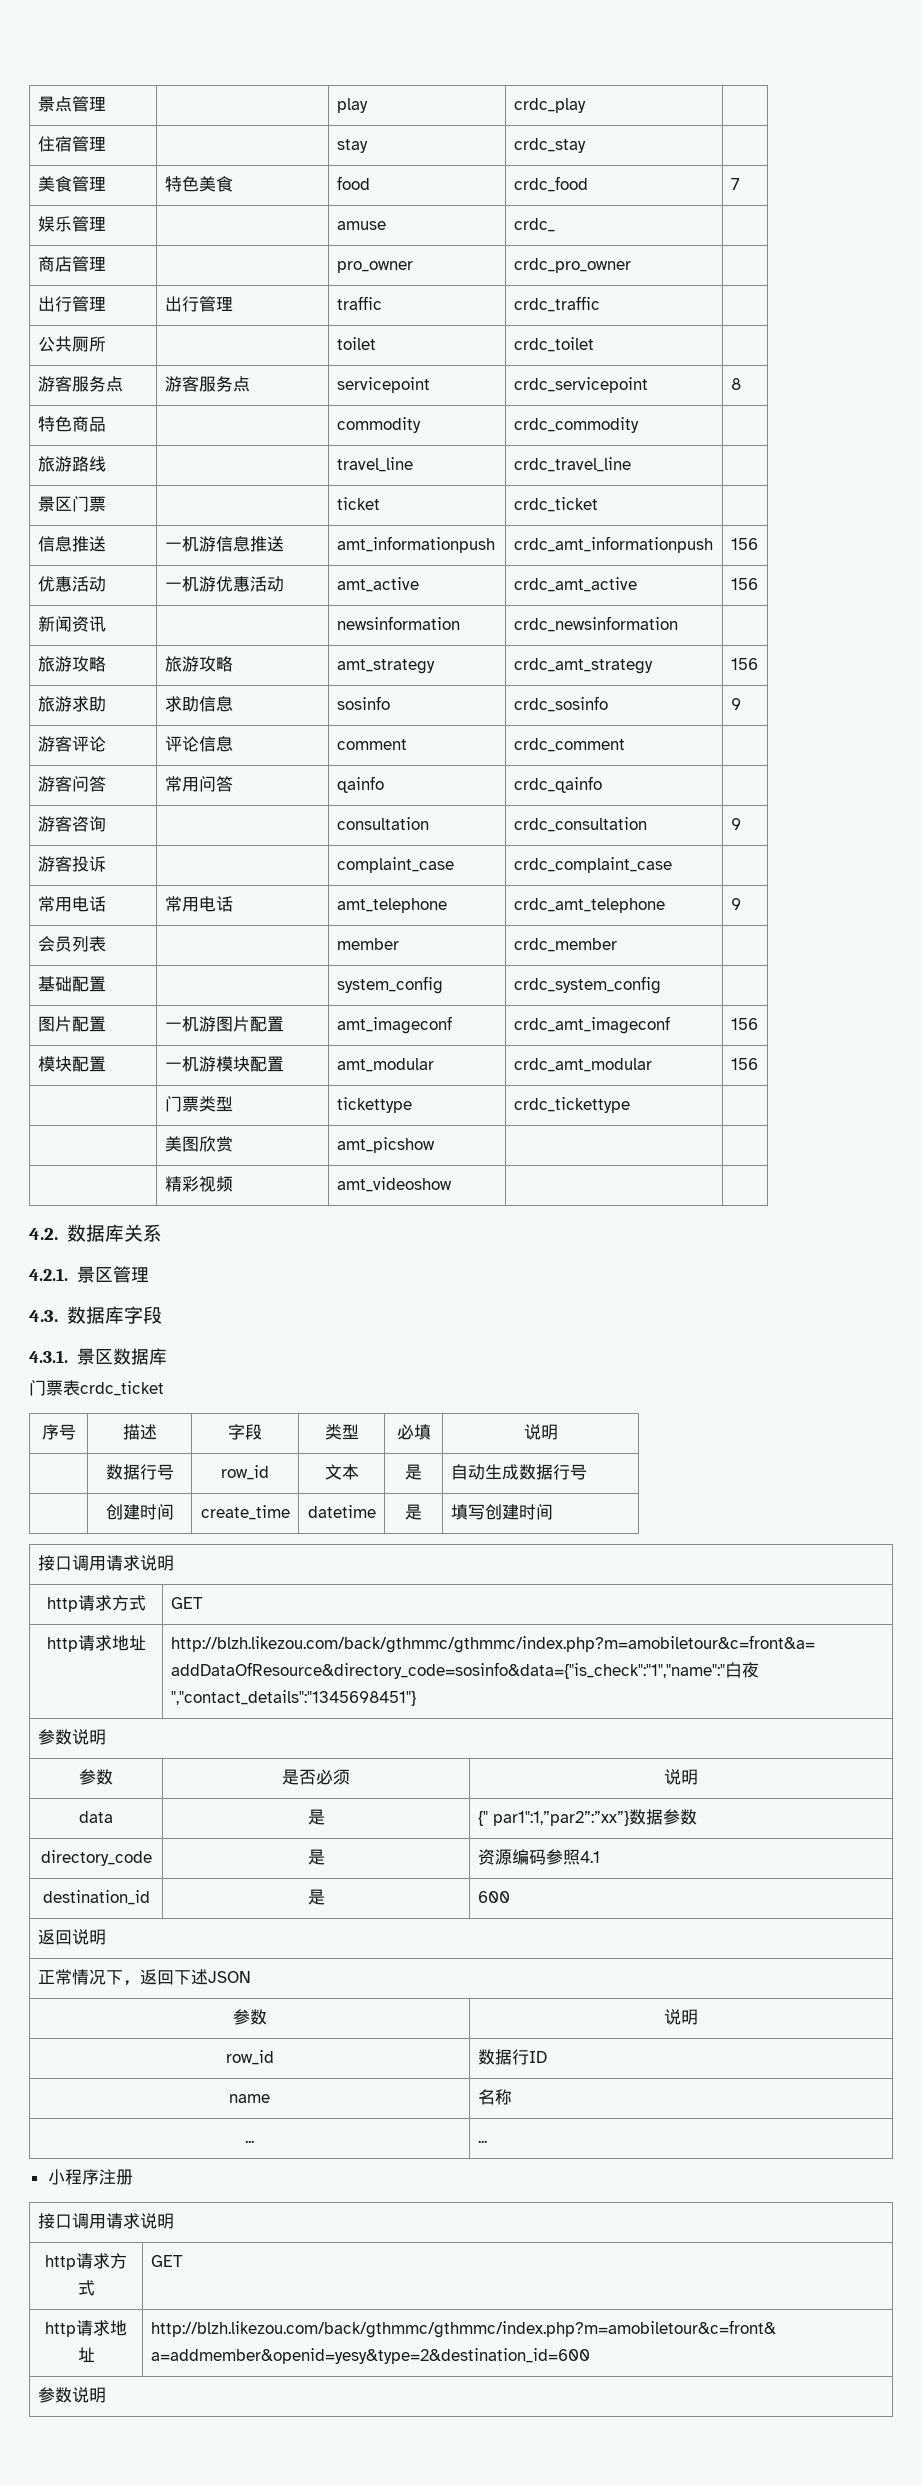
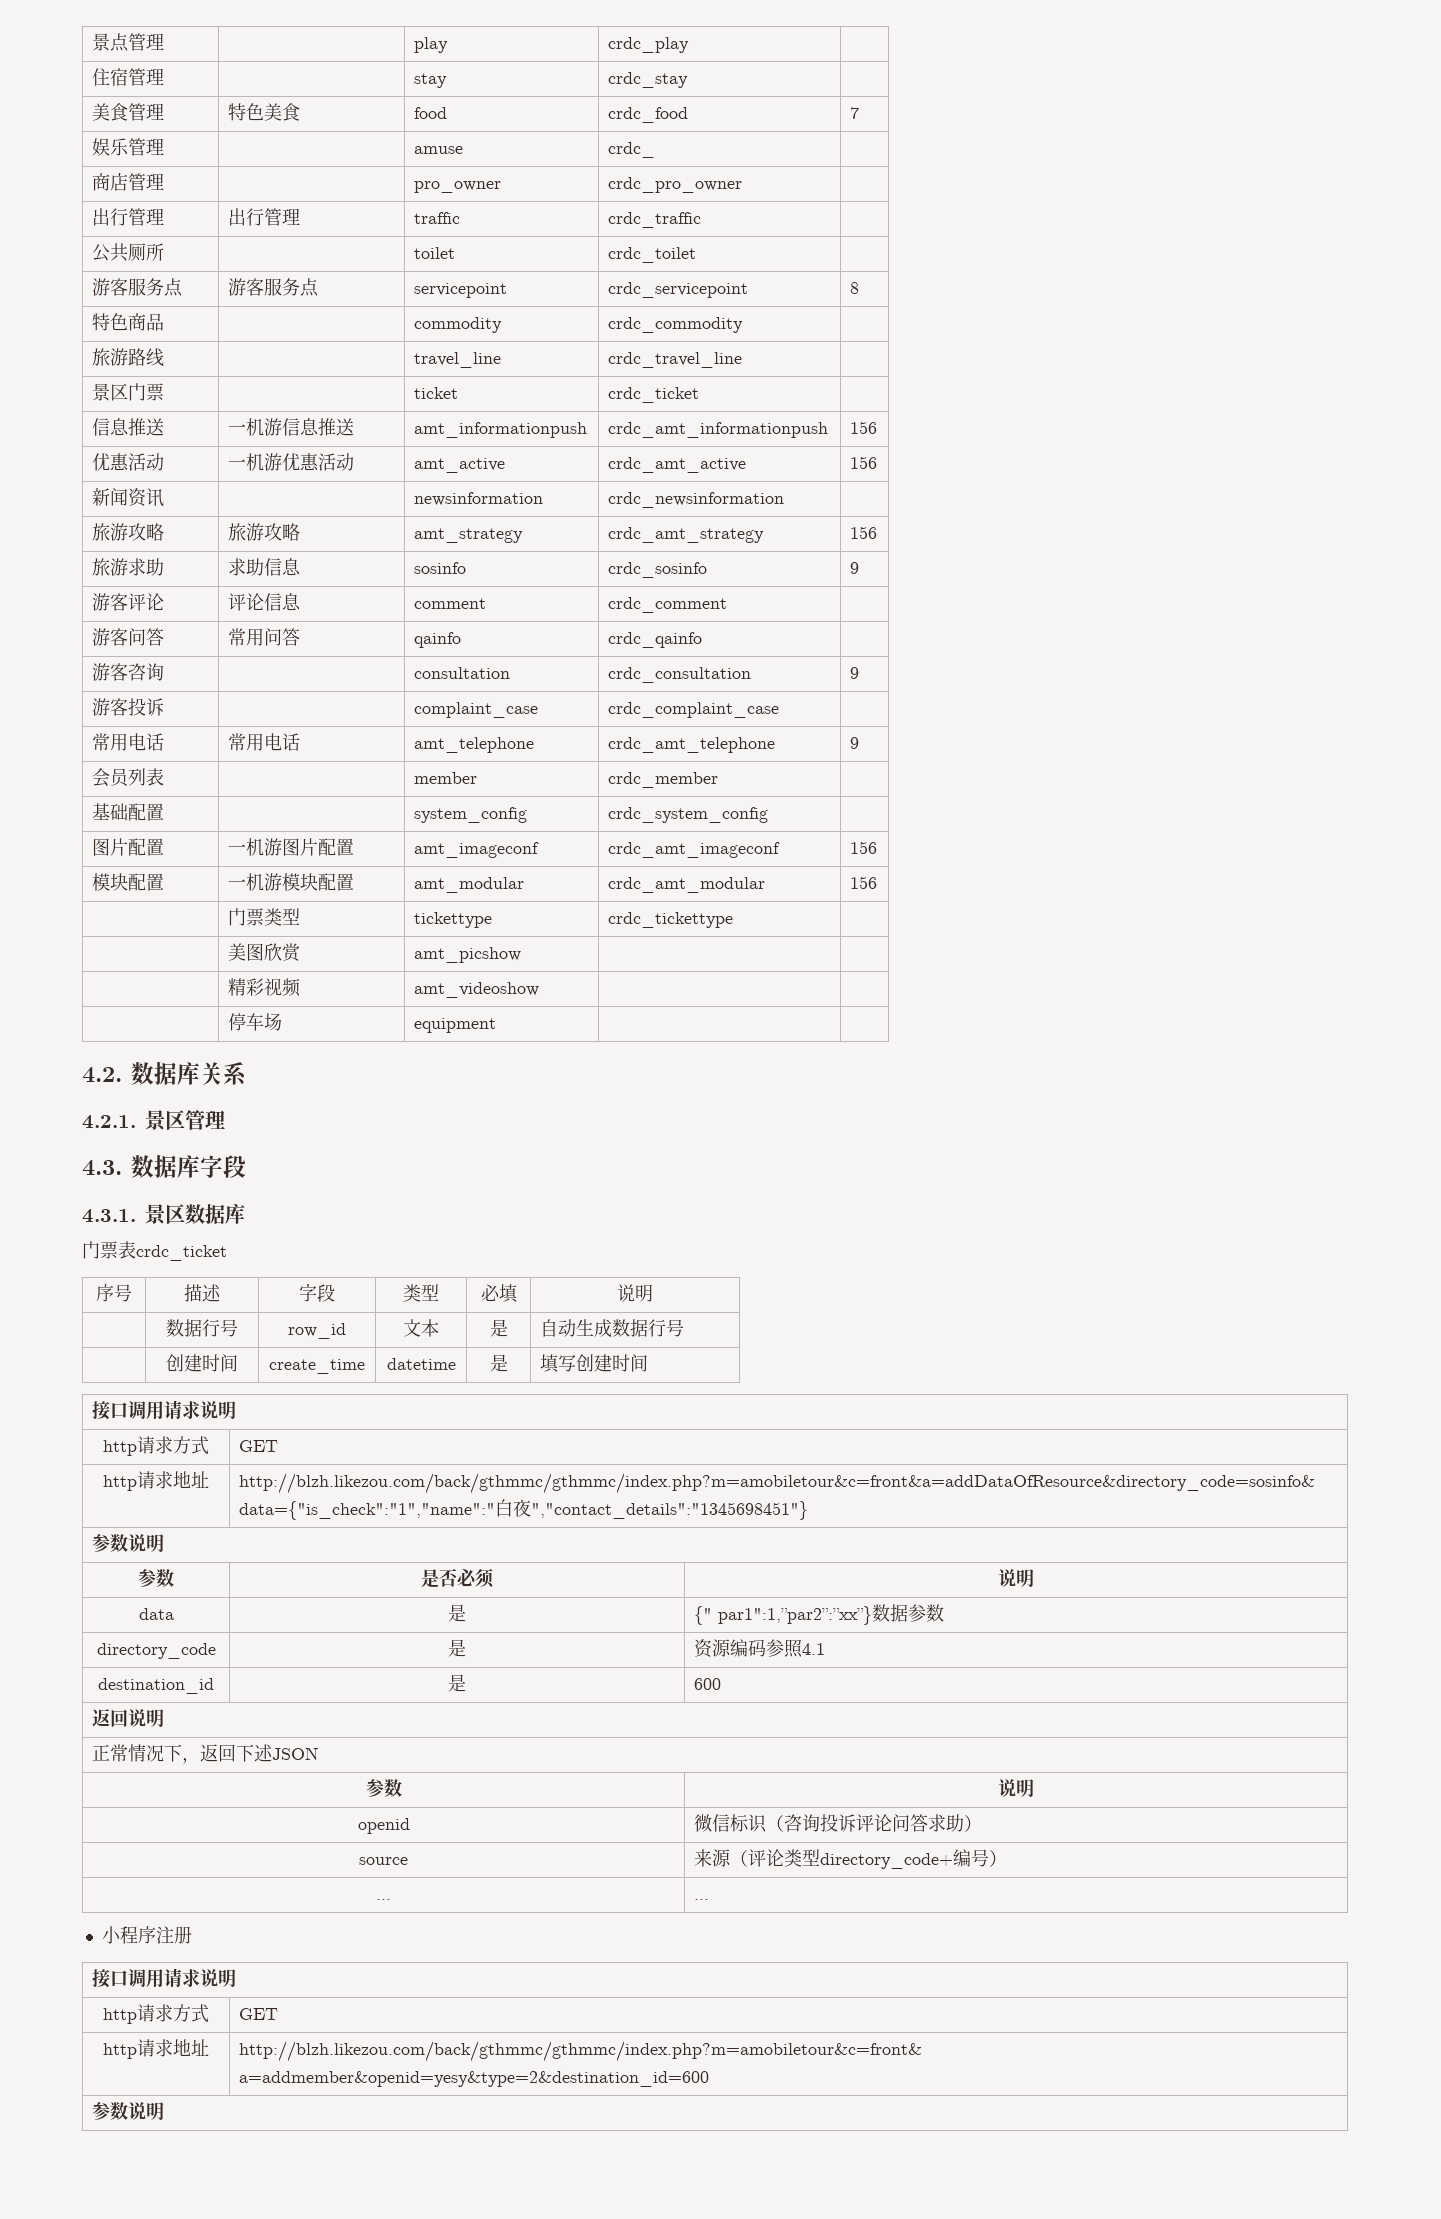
+ | 停车场 | equipment | |
- row_id | 数据行ID
- name | 名称
+ openid | 微信标识（咨询投诉评论问答求助）
+ source | 来源（评论类型directory_code+编号）

